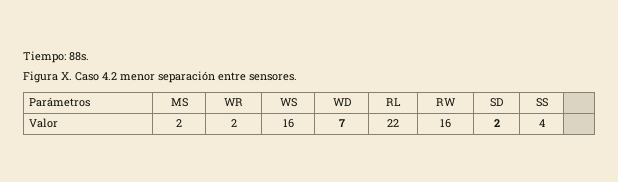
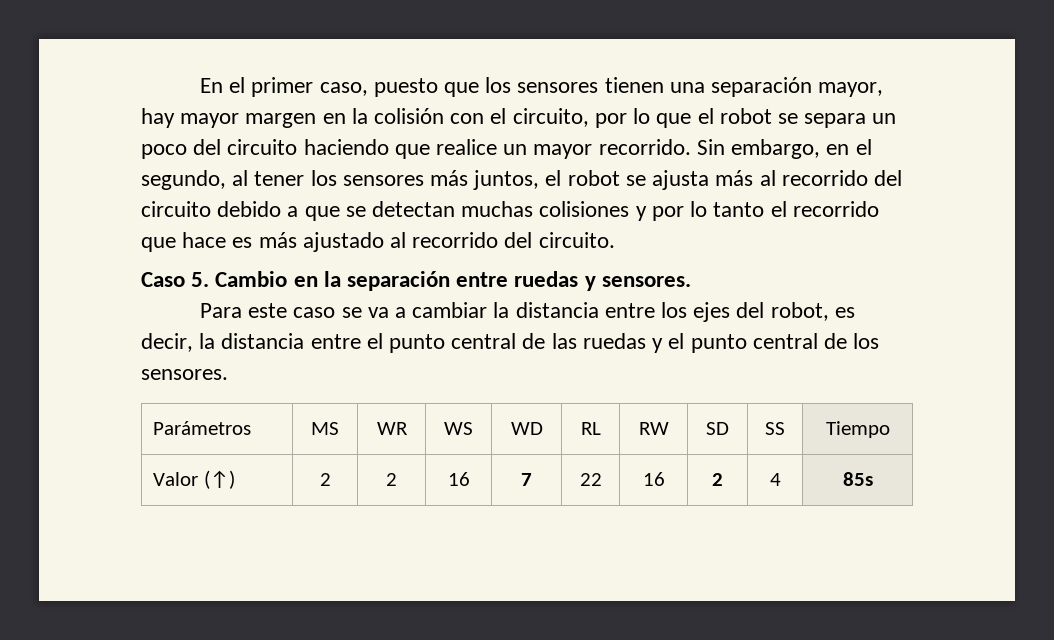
- Tiempo: 88s.
- Figura X. Caso 4.2 menor separación entre sensores.
+ En el primer caso, puesto que los sensores tienen una separación mayor, hay mayor margen en la colisión con el circuito, por lo que el robot se separa un poco del circuito haciendo que realice un mayor recorrido. Sin embargo, en el segundo, al tener los sensores más juntos, el robot se ajusta más al recorrido del circuito debido a que se detectan muchas colisiones y por lo tanto el recorrido que hace es más ajustado al recorrido del circuito.
+ Caso 5. Cambio en la separación entre ruedas y sensores.
+ Para este caso se va a cambiar la distancia entre los ejes del robot, es decir, la distancia entre el punto central de las ruedas y el punto central de los sensores.
- Parámetros | MS | WR | WS | WD | RL | RW | SD | SS |
+ Parámetros | MS | WR | WS | WD | RL | RW | SD | SS | Tiempo
- Valor | 2 | 2 | 16 | 7 | 22 | 16 | 2 | 4 |
+ Valor (↑) | 2 | 2 | 16 | 7 | 22 | 16 | 2 | 4 | 85s

